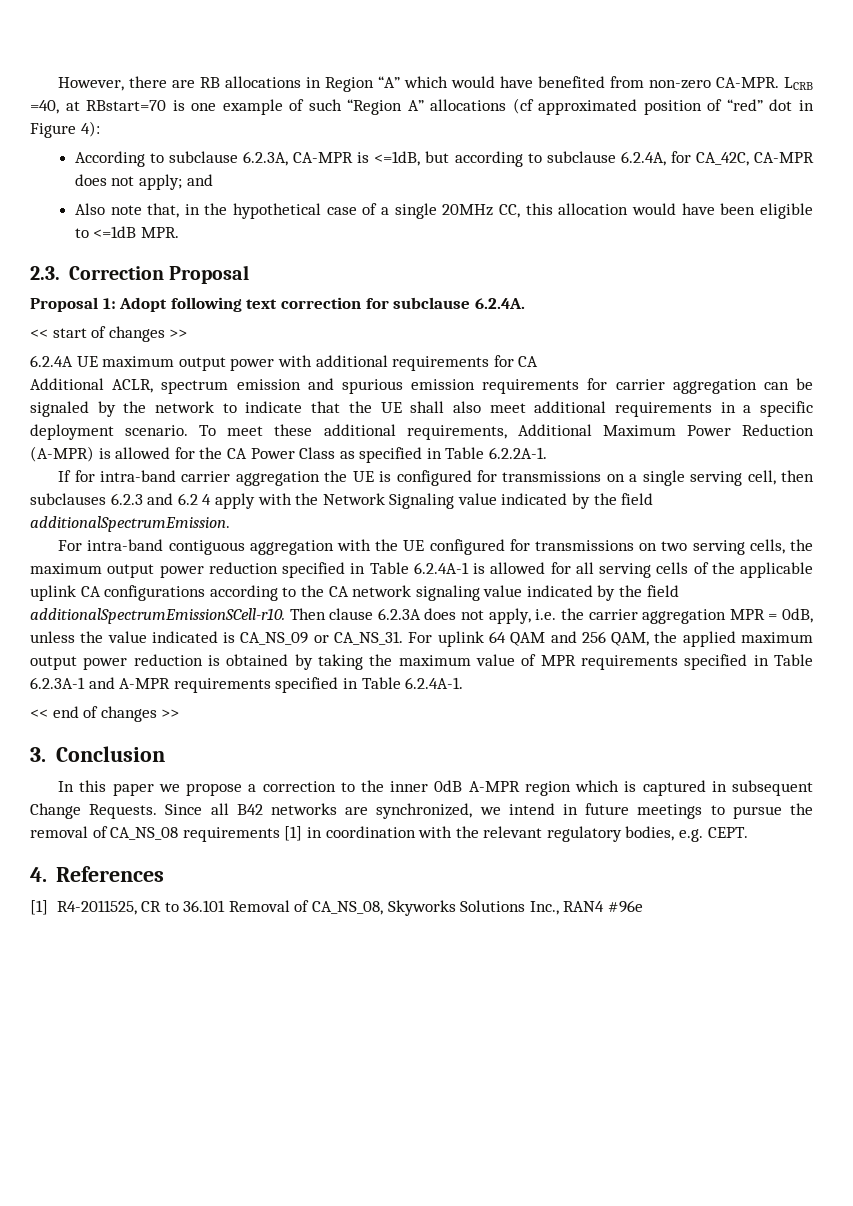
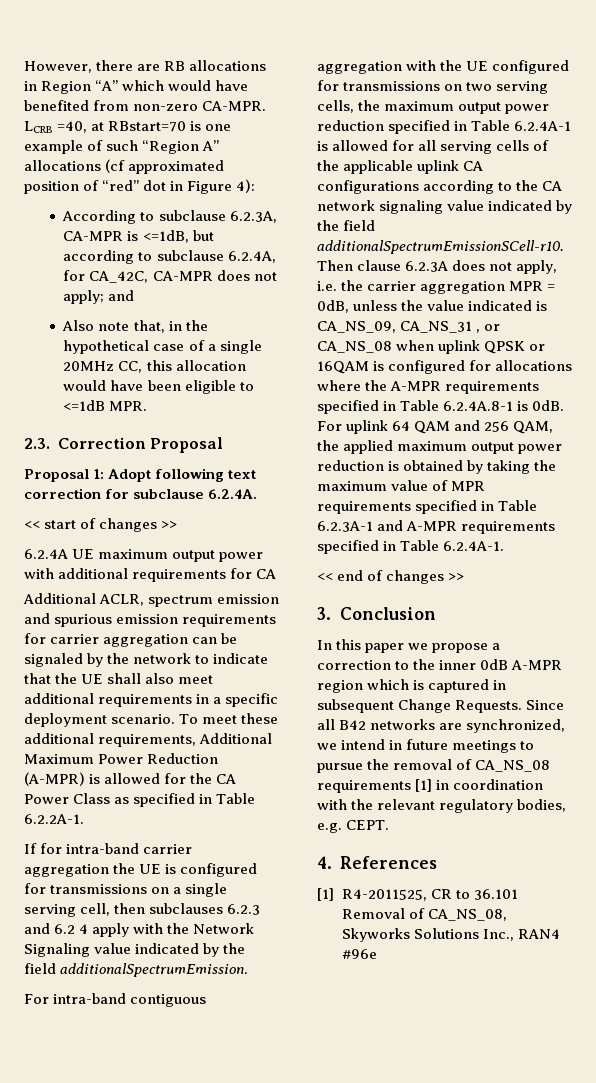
- Then clause 6.2.3A does not apply, i.e. the carrier aggregation MPR = 0dB, unless the value indicated is CA_NS_09 or CA_NS_31.
+ Then clause 6.2.3A does not apply, i.e. the carrier aggregation MPR = 0dB, unless the value indicated is CA_NS_09, CA_NS_31 , or CA_NS_08 when uplink QPSK or 16QAM is configured for allocations where the A-MPR requirements specified in Table 6.2.4A.8-1 is 0dB.

